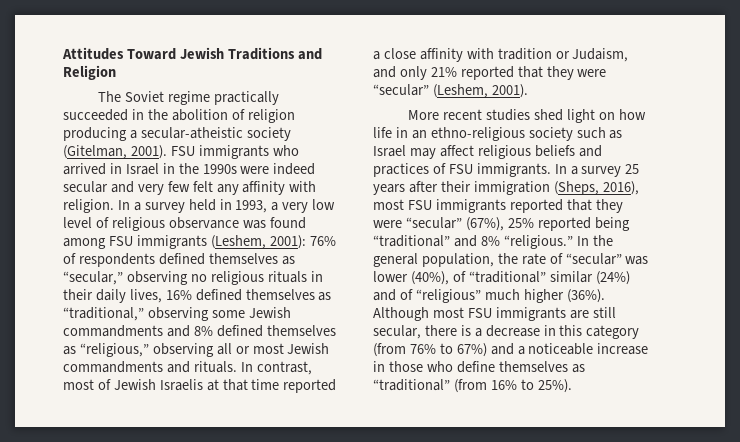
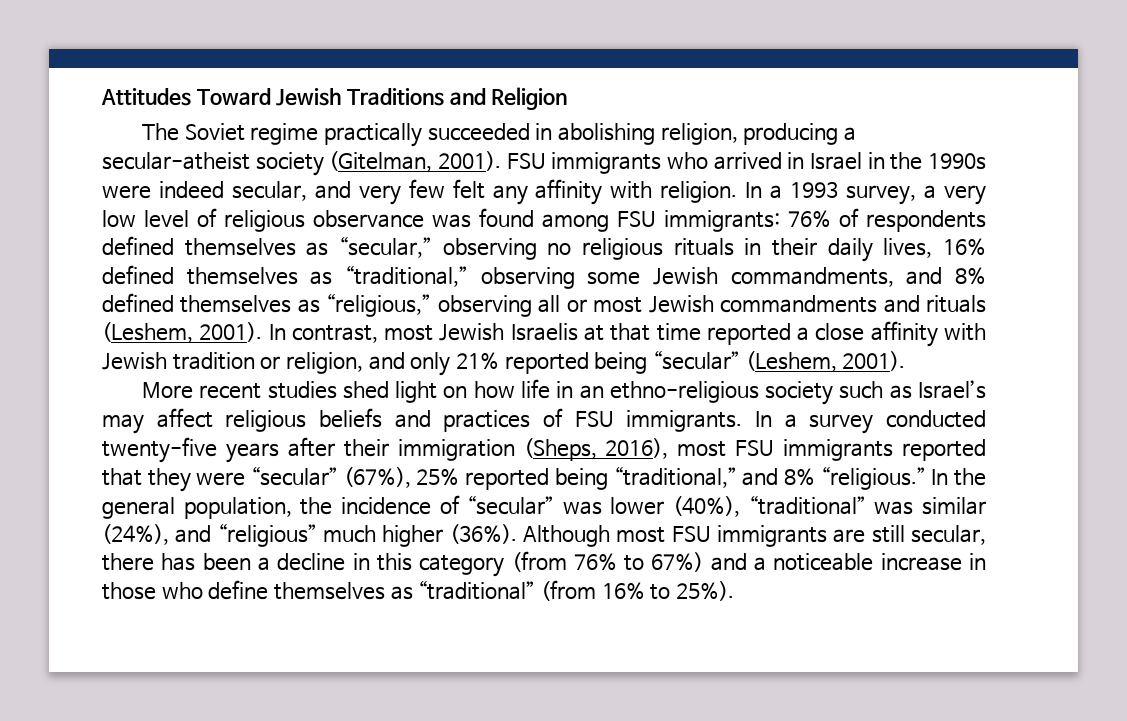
- The Soviet regime practically succeeded in the abolition of religion producing a secular-atheistic society (Gitelman, 2001).
+ The Soviet regime practically succeeded in abolishing religion, producing a secular-atheist society (Gitelman, 2001).
- FSU immigrants who arrived in Israel in the 1990s were indeed secular and very few felt any affinity with religion.
+ FSU immigrants who arrived in Israel in the 1990s were indeed secular, and very few felt any affinity with religion.
- In a survey held in 1993, a very low level of religious observance was found among FSU immigrants (Leshem, 2001): 76% of respondents defined themselves as “secular,” observing no religious rituals in their daily lives, 16% defined themselves as “traditional,” observing some Jewish commandments and 8% defined themselves as “religious,” observing all or most Jewish commandments and rituals.
+ In a 1993 survey, a very low level of religious observance was found among FSU immigrants: 76% of respondents defined themselves as “secular,” observing no religious rituals in their daily lives, 16% defined themselves as “traditional,” observing some Jewish commandments, and 8% defined themselves as “religious,” observing all or most Jewish commandments and rituals (Leshem, 2001).
- In contrast, most of Jewish Israelis at that time reported a close affinity with tradition or Judaism, and only 21% reported that they were “secular” (Leshem, 2001).
+ In contrast, most Jewish Israelis at that time reported a close affinity with Jewish tradition or religion, and only 21% reported being “secular” (Leshem, 2001).
- More recent studies shed light on how life in an ethno-religious society such as Israel may affect religious beliefs and practices of FSU immigrants.
+ More recent studies shed light on how life in an ethno-religious society such as Israel’s may affect religious beliefs and practices of FSU immigrants.
- In a survey 25 years after their immigration (Sheps, 2016), most FSU immigrants reported that they were “secular” (67%), 25% reported being “traditional” and 8% “religious.”
+ In a survey conducted twenty-five years after their immigration (Sheps, 2016), most FSU immigrants reported that they were “secular” (67%), 25% reported being “traditional,” and 8% “religious.”
- In the general population, the rate of “secular” was lower (40%), of “traditional” similar (24%) and of “religious” much higher (36%).
+ In the general population, the incidence of “secular” was lower (40%), “traditional” was similar (24%), and “religious” much higher (36%).
- Although most FSU immigrants are still secular, there is a decrease in this category (from 76% to 67%) and a noticeable increase in those who define themselves as “traditional” (from 16% to 25%).
+ Although most FSU immigrants are still secular, there has been a decline in this category (from 76% to 67%) and a noticeable increase in those who define themselves as “traditional” (from 16% to 25%).

